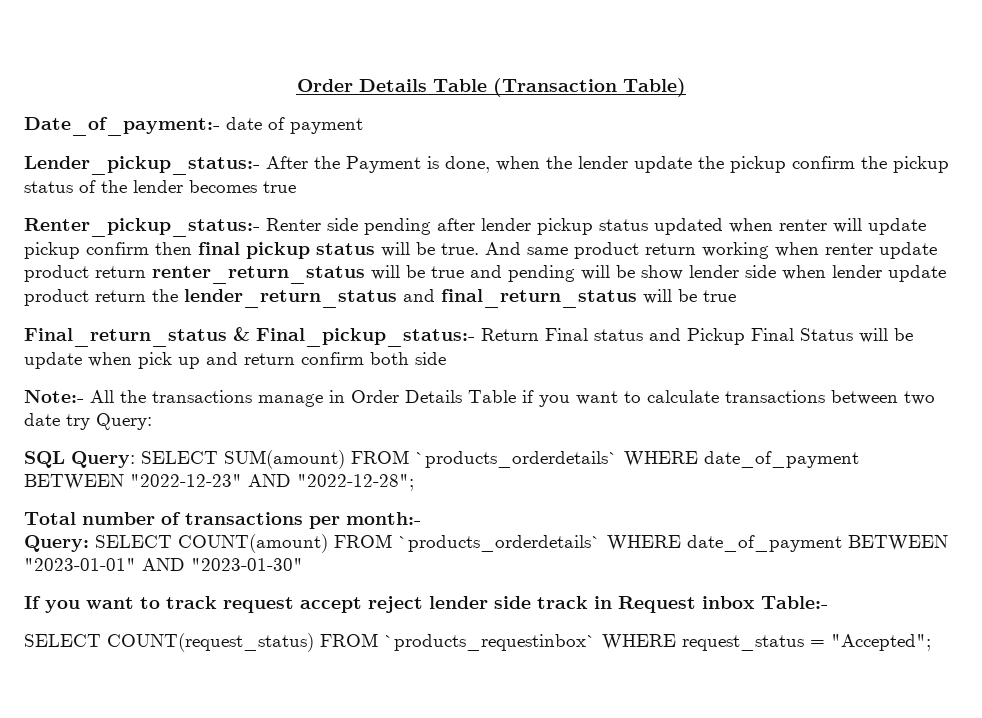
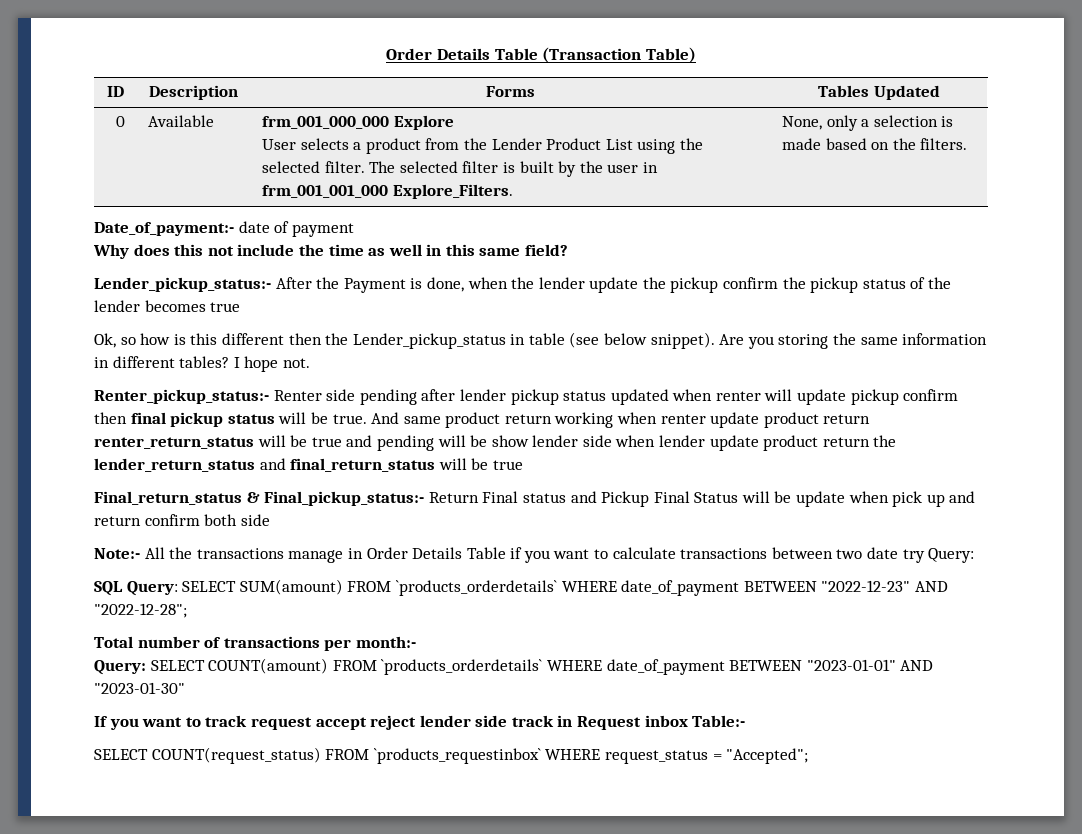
+ ID | Description | Forms | Tables Updated
+ 0 | Available | frm_001_000_000 Explore
+ User selects a product from the Lender Product List using the selected filter. The selected filter is built by the user in frm_001_001_000 Explore_Filters. | None, only a selection is made based on the filters.
  Date_of_payment:- date of payment
+ Why does this not include the time as well in this same field?
+ Ok, so how is this different then the Lender_pickup_status in table (see below snippet). Are you storing the same information in different tables? I hope not.

